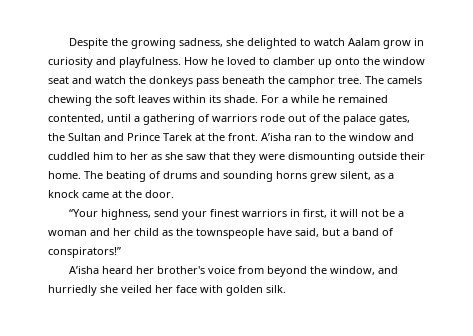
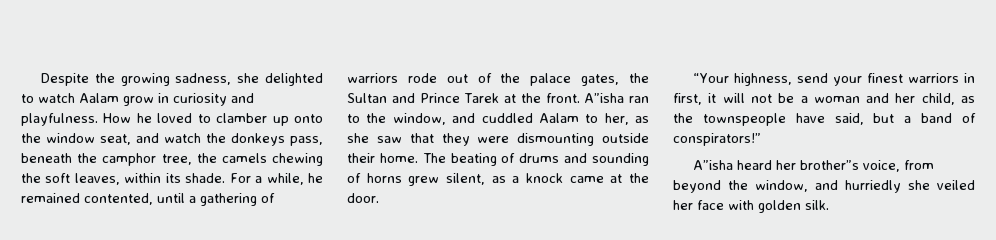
- How he loved to clamber up onto the window seat and watch the donkeys pass beneath the camphor tree. The camels chewing the soft leaves within its shade.
+ How he loved to clamber up onto the window seat, and watch the donkeys pass, beneath the camphor tree, the camels chewing the soft leaves, within its shade.
- For a while he remained contented, until a gathering of warriors rode out of the palace gates, the Sultan and Prince Tarek at the front.
+ For a while, he remained contented, until a gathering of warriors rode out of the palace gates, the Sultan and Prince Tarek at the front.
- A’isha ran to the window and cuddled him to her as she saw that they were dismounting outside their home.
+ A”isha ran to the window, and cuddled Aalam to her, as she saw that they were dismounting outside their home.
- The beating of drums and sounding horns grew silent, as a knock came at the door.
+ The beating of drums and sounding of horns grew silent, as a knock came at the door.
- “Your highness, send your finest warriors in first, it will not be a woman and her child as the townspeople have said, but a band of conspirators!”
+ “Your highness, send your finest warriors in first, it will not be a woman and her child, as the townspeople have said, but a band of conspirators!”
- A’isha heard her brother's voice from beyond the window, and hurriedly she veiled her face with golden silk.
+ A”isha heard her brother”s voice, from beyond the window, and hurriedly she veiled her face with golden silk.

